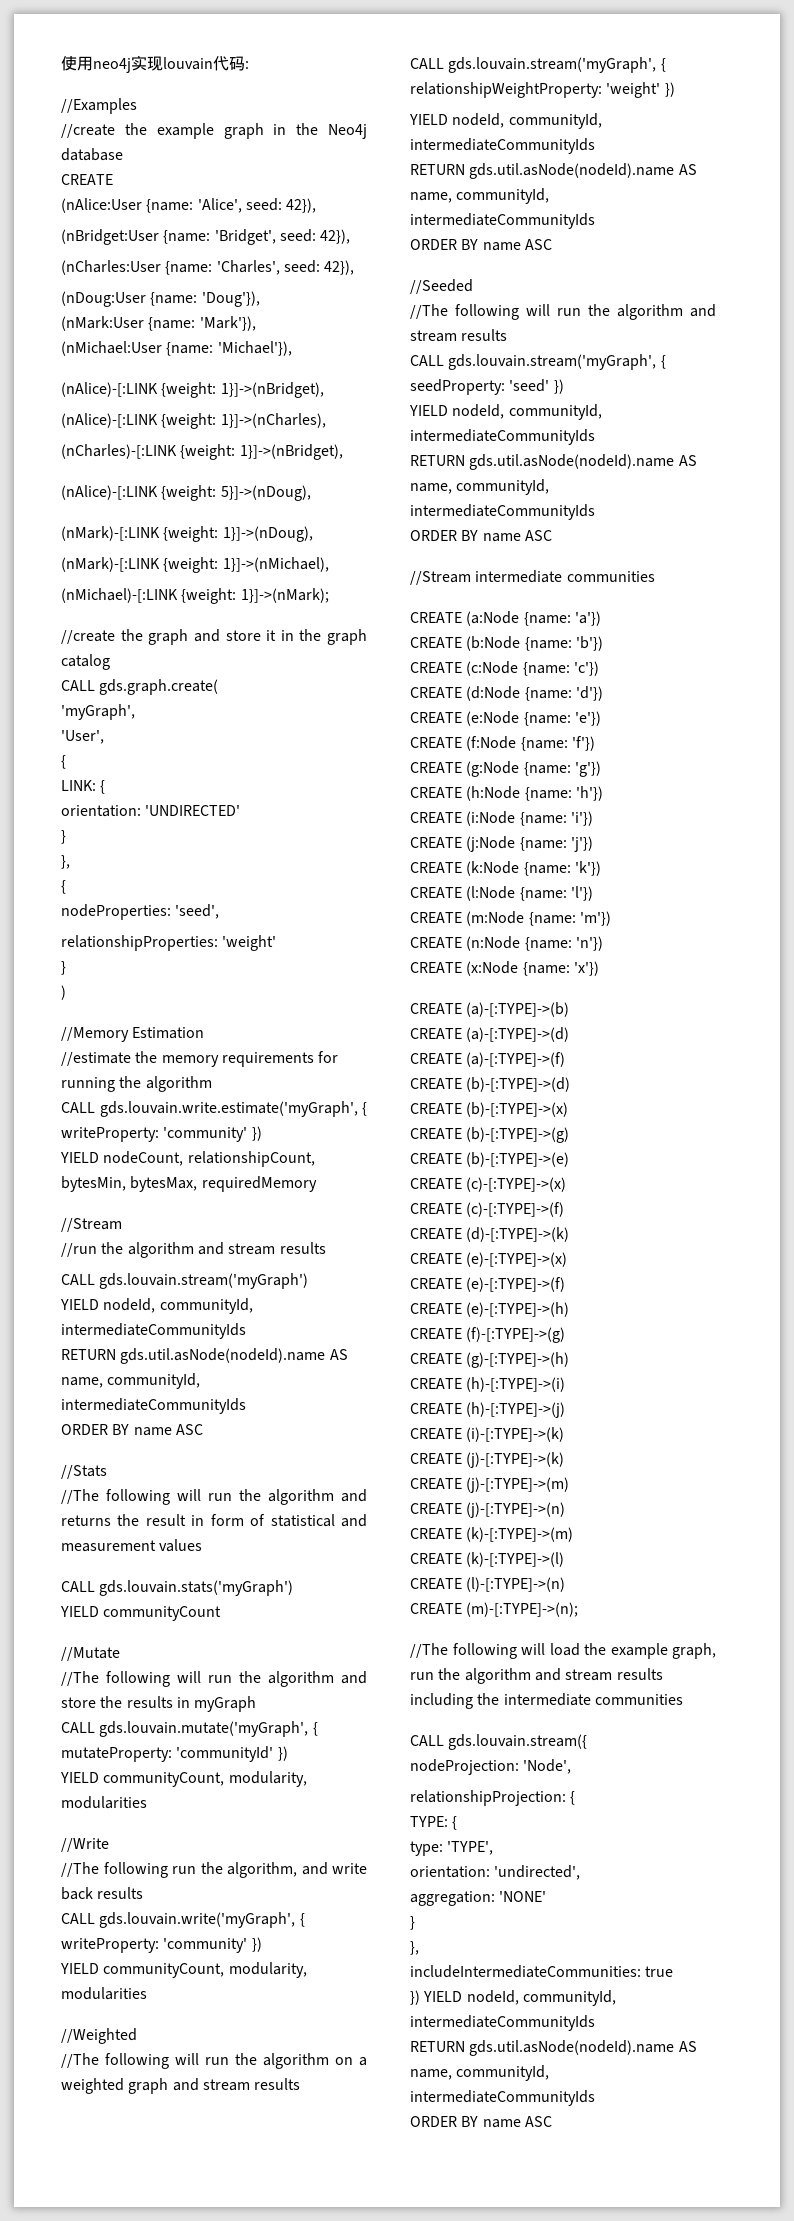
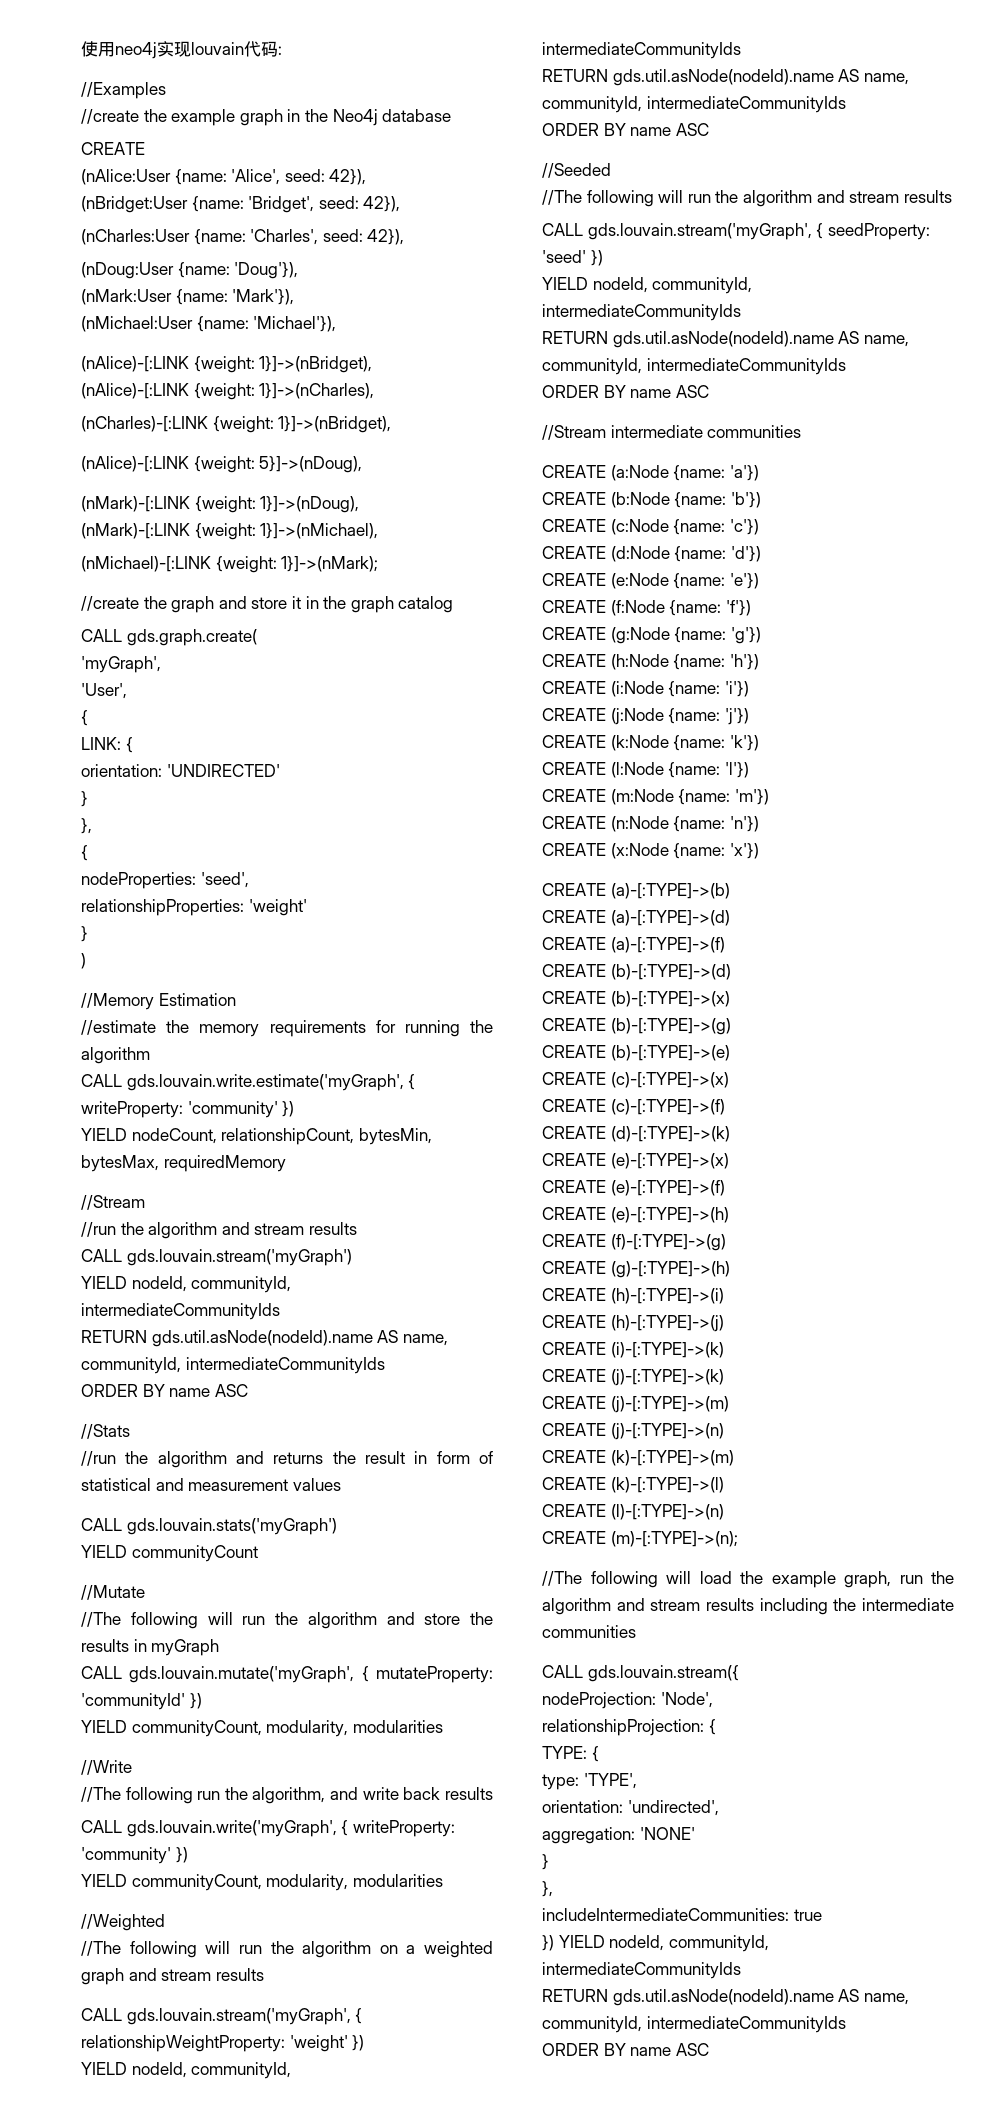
- //The following will run the algorithm and returns the result in form of statistical and measurement values
+ //run the algorithm and returns the result in form of statistical and measurement values

